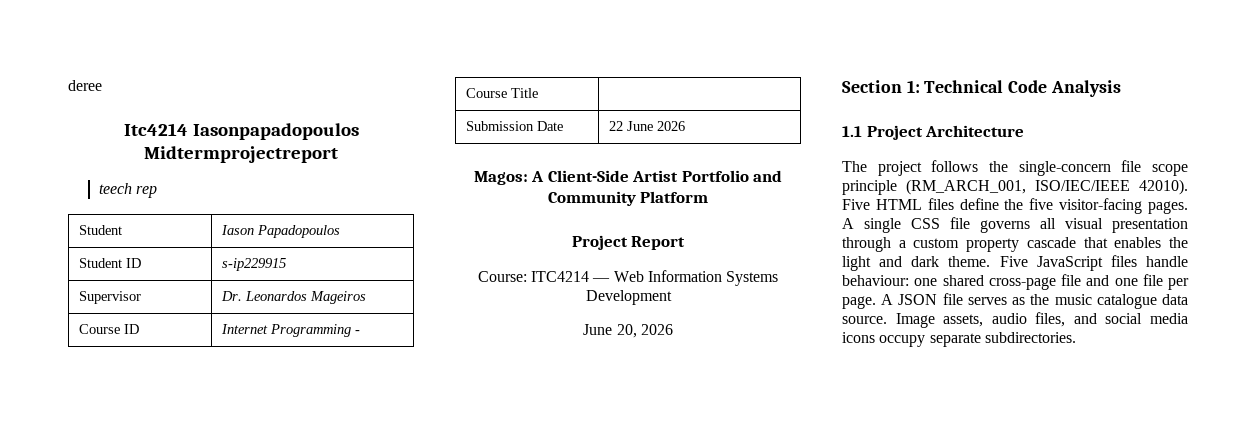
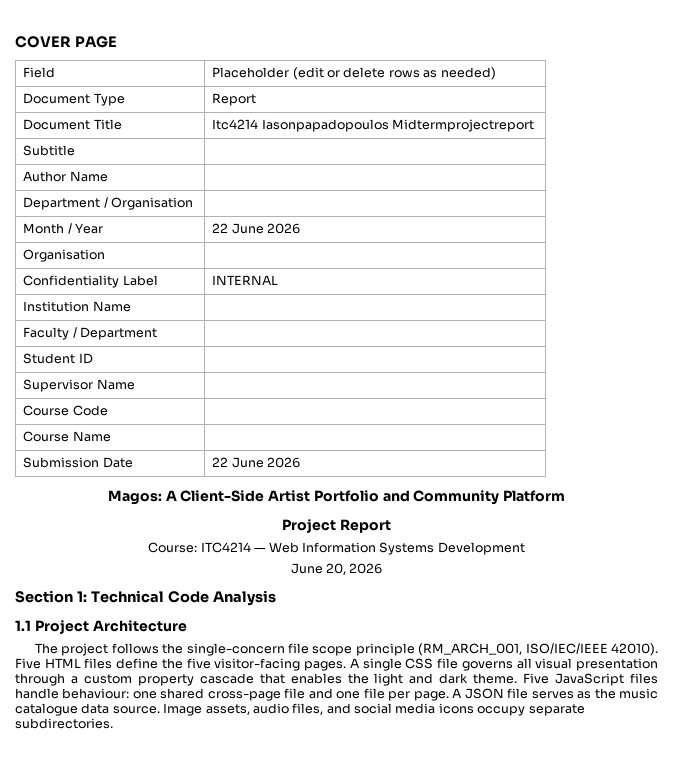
- deree
- Itc4214 Iasonpapadopoulos Midtermprojectreport
- teech rep
- Student | Iason Papadopoulos
+ COVER PAGE
+ Field | Placeholder (edit or delete rows as needed)
+ Document Type | Report
+ Document Title | Itc4214 Iasonpapadopoulos Midtermprojectreport
+ Subtitle |
+ Author Name |
+ Department / Organisation |
+ Month / Year | 22 June 2026
+ Organisation |
+ Confidentiality Label | INTERNAL
+ Institution Name |
+ Faculty / Department |
- Student ID | s-ip229915
+ Student ID |
- Supervisor | Dr. Leonardos Mageiros
- Course ID | Internet Programming -
- Course Title |
+ Supervisor Name |
+ Course Code |
+ Course Name |

